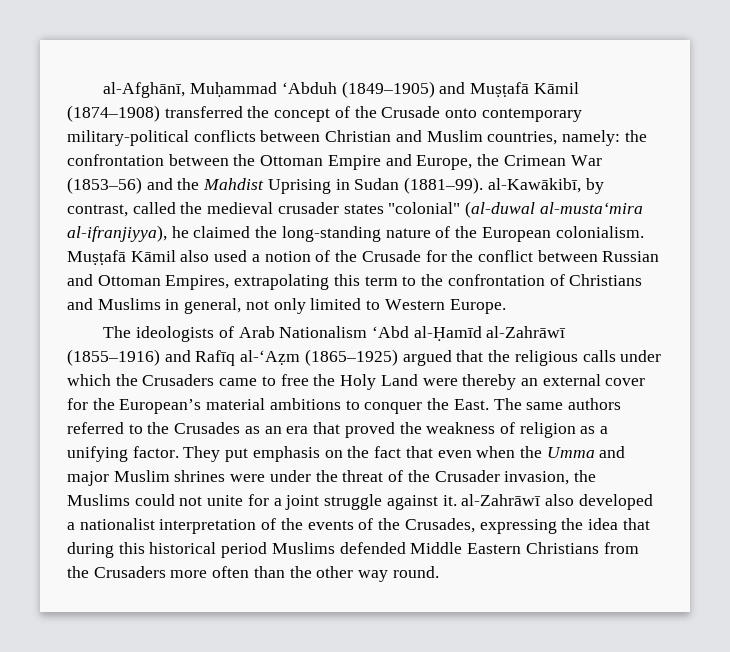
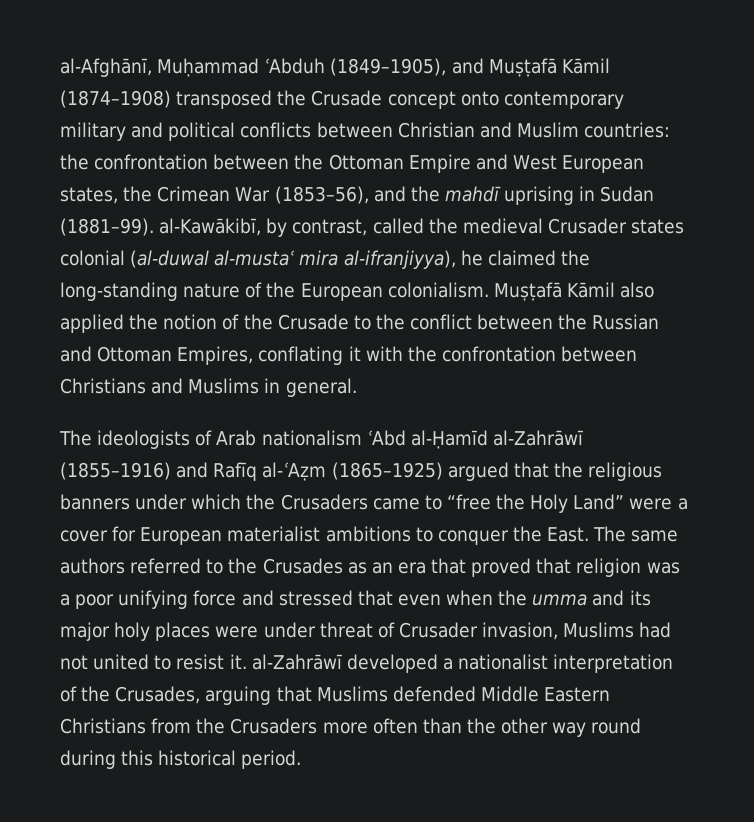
- al-Afghānī, Muḥammad ‘Abduh (1849–1905) and Muṣṭafā Kāmil (1874–1908) transferred the concept of the Crusade onto contemporary military-political conflicts between Christian and Muslim countries, namely: the confrontation between the Ottoman Empire and Europe, the Crimean War (1853–56) and the Mahdist Uprising in Sudan (1881–99). al-Kawākibī, by contrast, called the medieval crusader states "colonial" (al-duwal al-musta‘mira al-ifranjiyya), he claimed the long-standing nature of the European colonialism.
+ al-Afghānī, Muḥammad ʿAbduh (1849–1905), and Muṣṭafā Kāmil (1874–1908) transposed the Crusade concept onto contemporary military and political conflicts between Christian and Muslim countries: the confrontation between the Ottoman Empire and West European states, the Crimean War (1853–56), and the mahdī uprising in Sudan (1881–99). al-Kawākibī, by contrast, called the medieval Crusader states colonial (al-duwal al-mustaʿ mira al-ifranjiyya), he claimed the long-standing nature of the European colonialism.
- Muṣṭafā Kāmil also used a notion of the Crusade for the conflict between Russian and Ottoman Empires, extrapolating this term to the confrontation of Christians and Muslims in general, not only limited to Western Europe.
+ Muṣṭafā Kāmil also applied the notion of the Crusade to the conflict between the Russian and Ottoman Empires, conflating it with the confrontation between Christians and Muslims in general.
- The ideologists of Arab Nationalism ‘Abd al-Ḥamīd al-Zahrāwī (1855–1916) and Rafīq al-‘Aẓm (1865–1925) argued that the religious calls under which the Crusaders came to free the Holy Land were thereby an external cover for the European’s material ambitions to conquer the East.
+ The ideologists of Arab nationalism ʿAbd al-Ḥamīd al-Zahrāwī (1855–1916) and Rafīq al-ʿAẓm (1865–1925) argued that the religious banners under which the Crusaders came to “free the Holy Land” were a cover for European materialist ambitions to conquer the East.
- The same authors referred to the Crusades as an era that proved the weakness of religion as a unifying factor. They put emphasis on the fact that even when the Umma and major Muslim shrines were under the threat of the Crusader invasion, the Muslims could not unite for a joint struggle against it. al-Zahrāwī also developed a nationalist interpretation of the events of the Crusades, expressing the idea that during this historical period Muslims defended Middle Eastern Christians from the Crusaders more often than the other way round.
+ The same authors referred to the Crusades as an era that proved that religion was a poor unifying force and stressed that even when the umma and its major holy places were under threat of Crusader invasion, Muslims had not united to resist it. al-Zahrāwī developed a nationalist interpretation of the Crusades, arguing that Muslims defended Middle Eastern Christians from the Crusaders more often than the other way round during this historical period.

